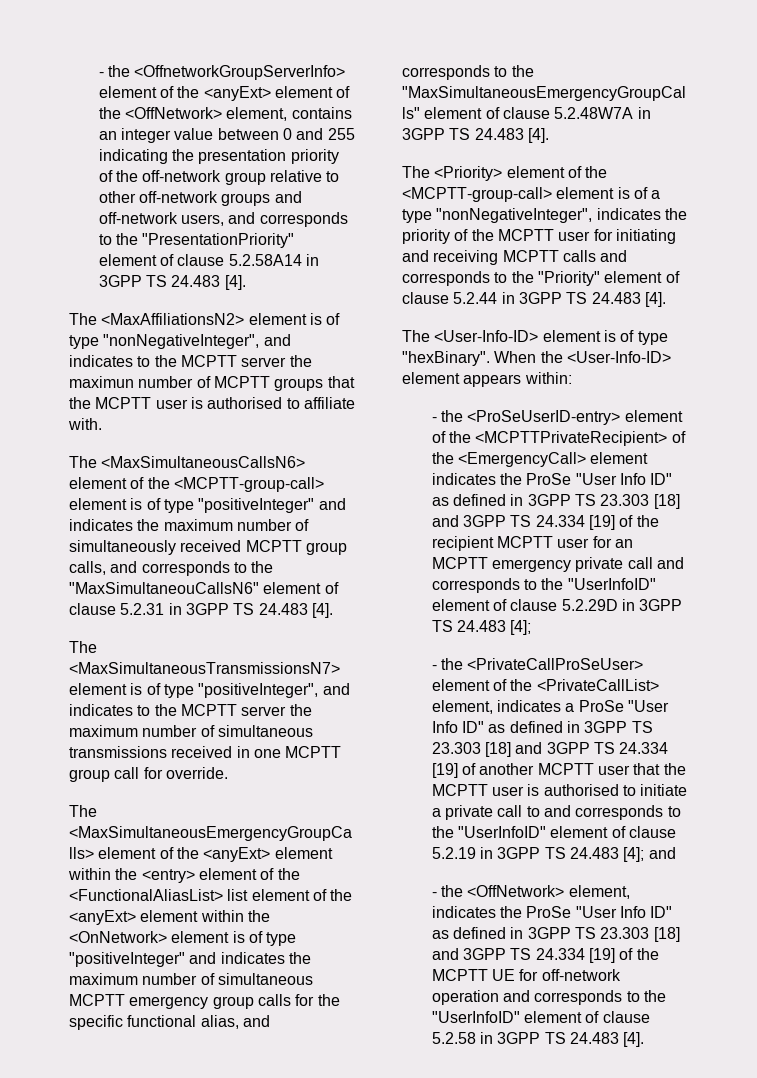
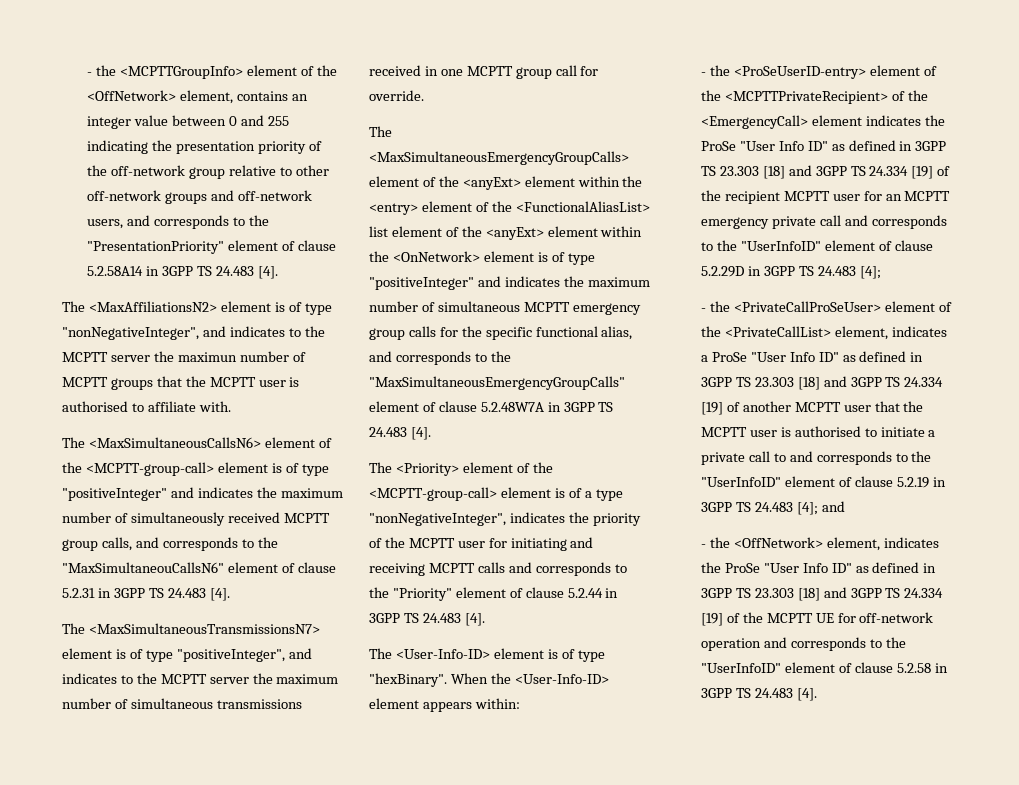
- - the <OffnetworkGroupServerInfo> element of the <anyExt> element of the <OffNetwork> element, contains an integer value between 0 and 255 indicating the presentation priority of the off-network group relative to other off-network groups and off-network users, and corresponds to the "PresentationPriority" element of clause 5.2.58A14 in 3GPP TS 24.483 [4].
+ - the <MCPTTGroupInfo> element of the <OffNetwork> element, contains an integer value between 0 and 255 indicating the presentation priority of the off-network group relative to other off-network groups and off-network users, and corresponds to the "PresentationPriority" element of clause 5.2.58A14 in 3GPP TS 24.483 [4].

